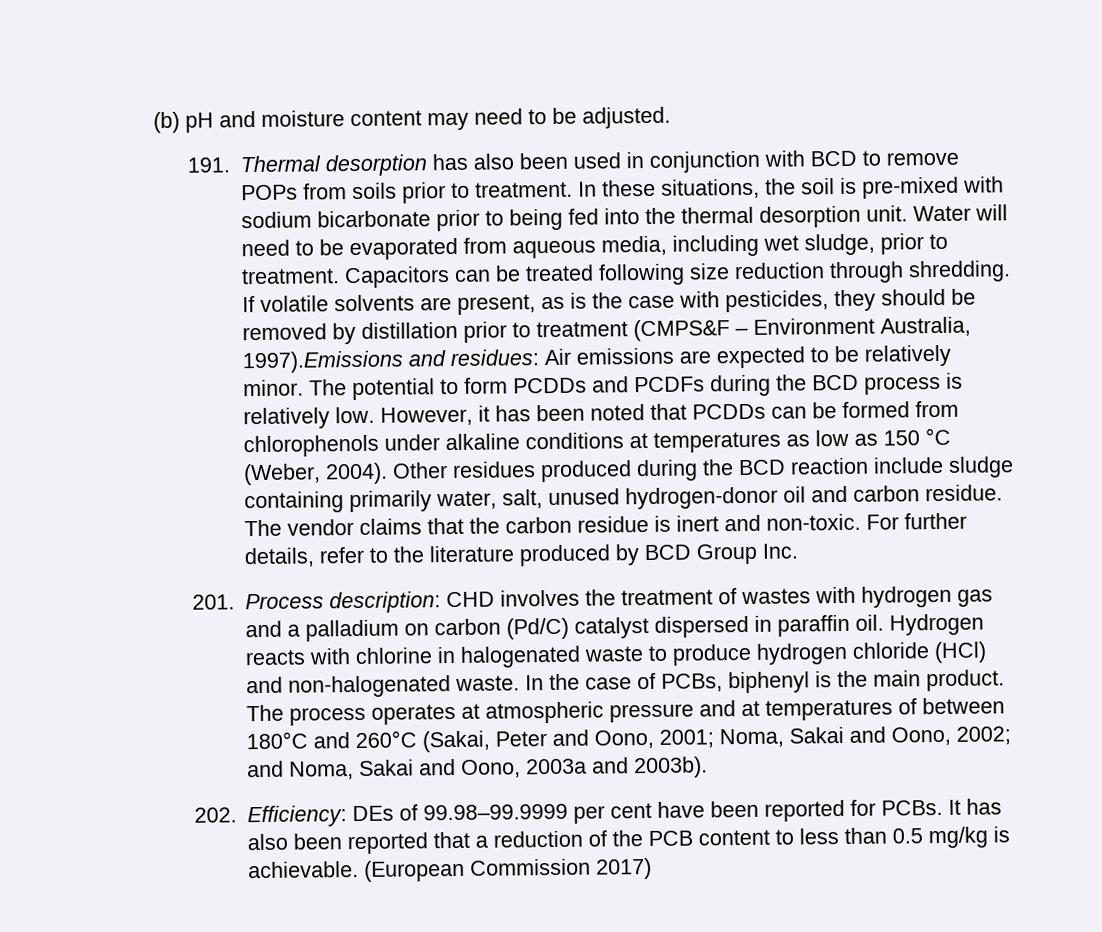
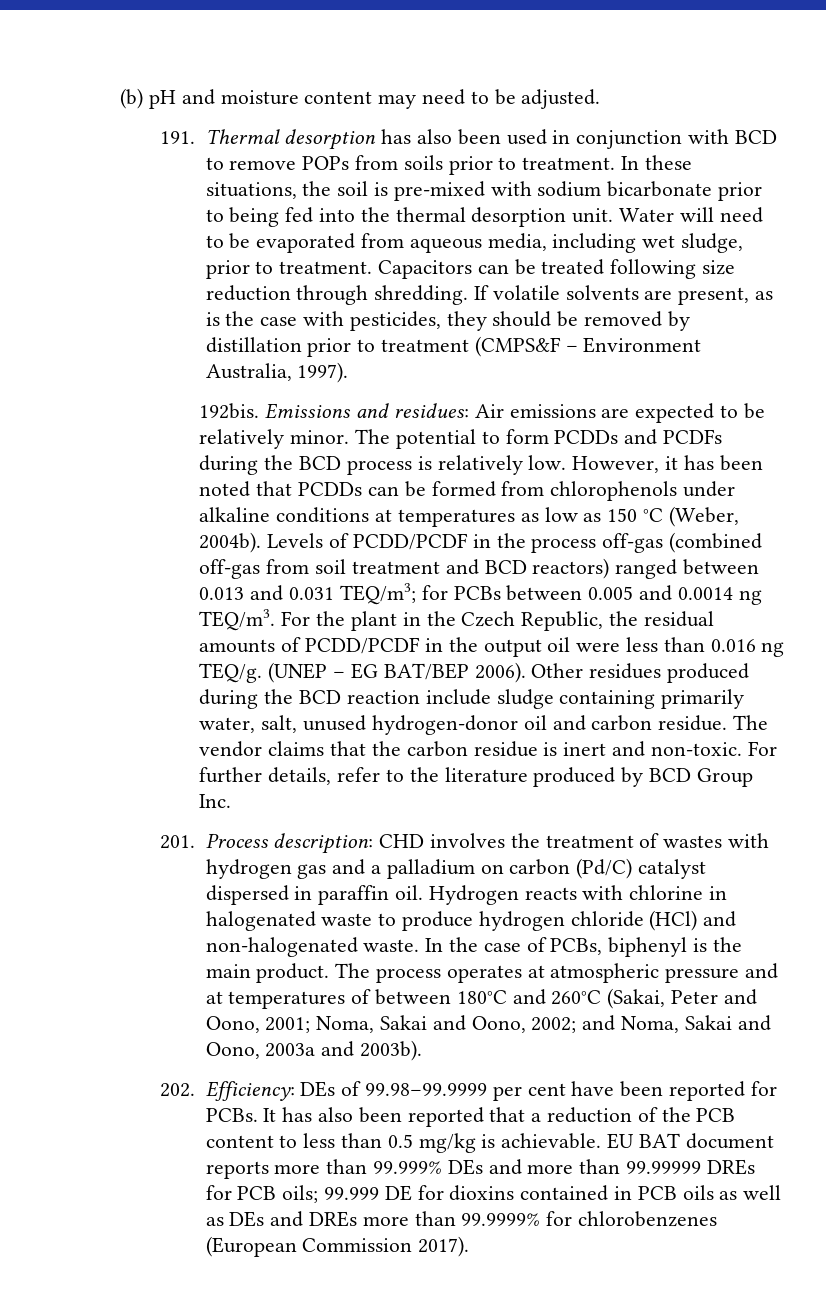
- If volatile solvents are present, as is the case with pesticides, they should be removed by distillation prior to treatment (CMPS&F – Environment Australia, 1997).Emissions and residues: Air emissions are expected to be relatively minor.
+ If volatile solvents are present, as is the case with pesticides, they should be removed by distillation prior to treatment (CMPS&F – Environment Australia, 1997).
+ 192bis. Emissions and residues: Air emissions are expected to be relatively minor.
- However, it has been noted that PCDDs can be formed from chlorophenols under alkaline conditions at temperatures as low as 150 °C (Weber, 2004).
+ However, it has been noted that PCDDs can be formed from chlorophenols under alkaline conditions at temperatures as low as 150 °C (Weber, 2004b). Levels of PCDD/PCDF in the process off-gas (combined off-gas from soil treatment and BCD reactors) ranged between 0.013 and 0.031 TEQ/m3; for PCBs between 0.005 and 0.0014 ng TEQ/m3. For the plant in the Czech Republic, the residual amounts of PCDD/PCDF in the output oil were less than 0.016 ng TEQ/g. (UNEP – EG BAT/BEP 2006).
- (European Commission 2017)
+ EU BAT document reports more than 99.999% DEs and more than 99.99999 DREs for PCB oils; 99.999 DE for dioxins contained in PCB oils as well as DEs and DREs more than 99.9999% for chlorobenzenes (European Commission 2017).

